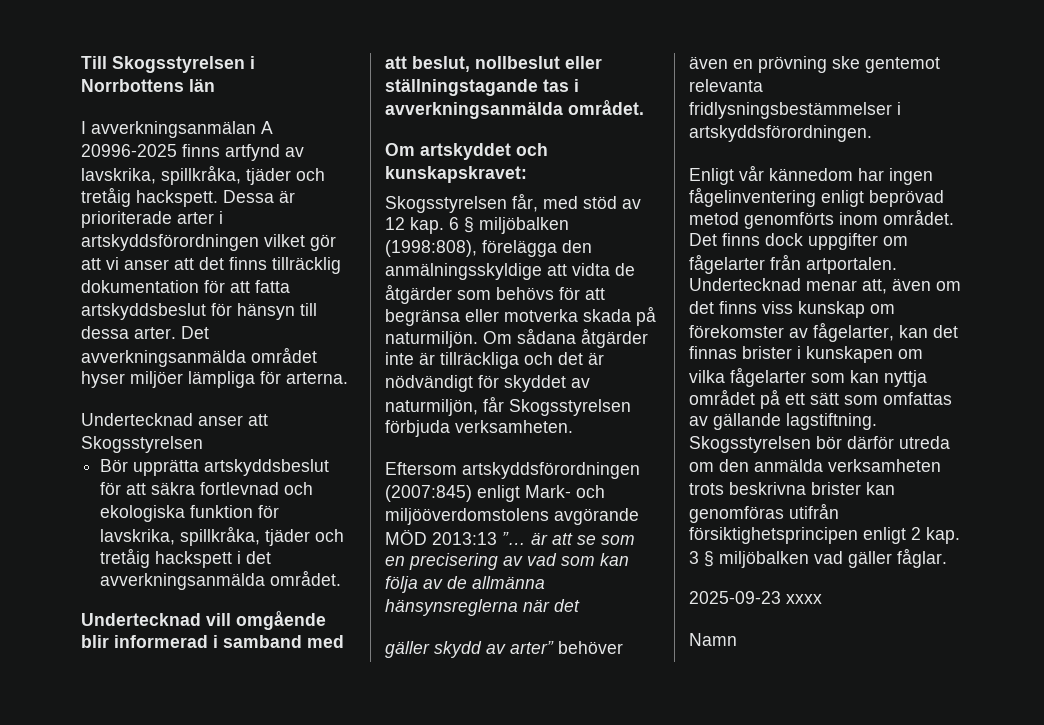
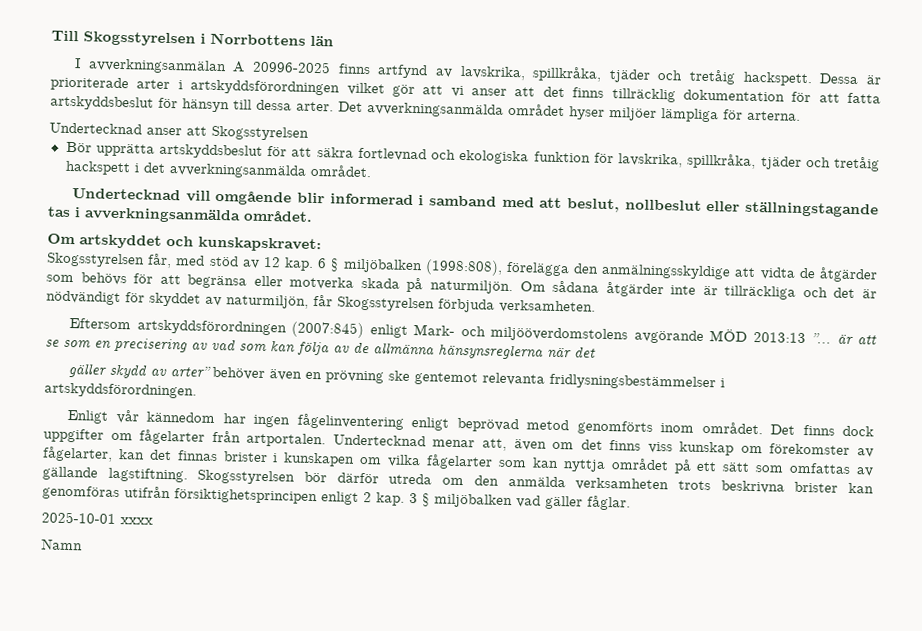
- 2025-09-23 xxxx
+ 2025-10-01 xxxx

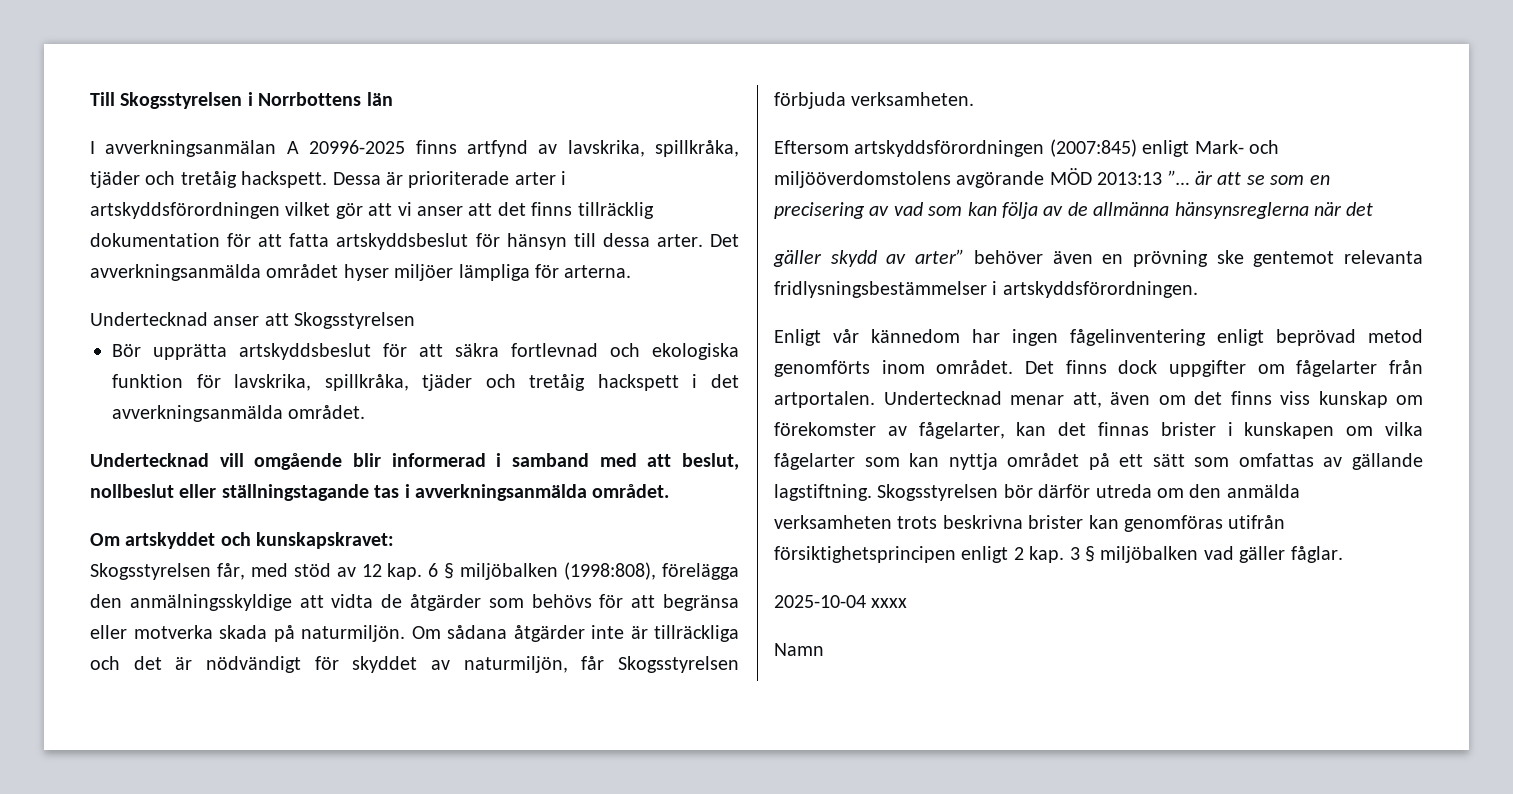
- 2025-10-01 xxxx
+ 2025-10-04 xxxx

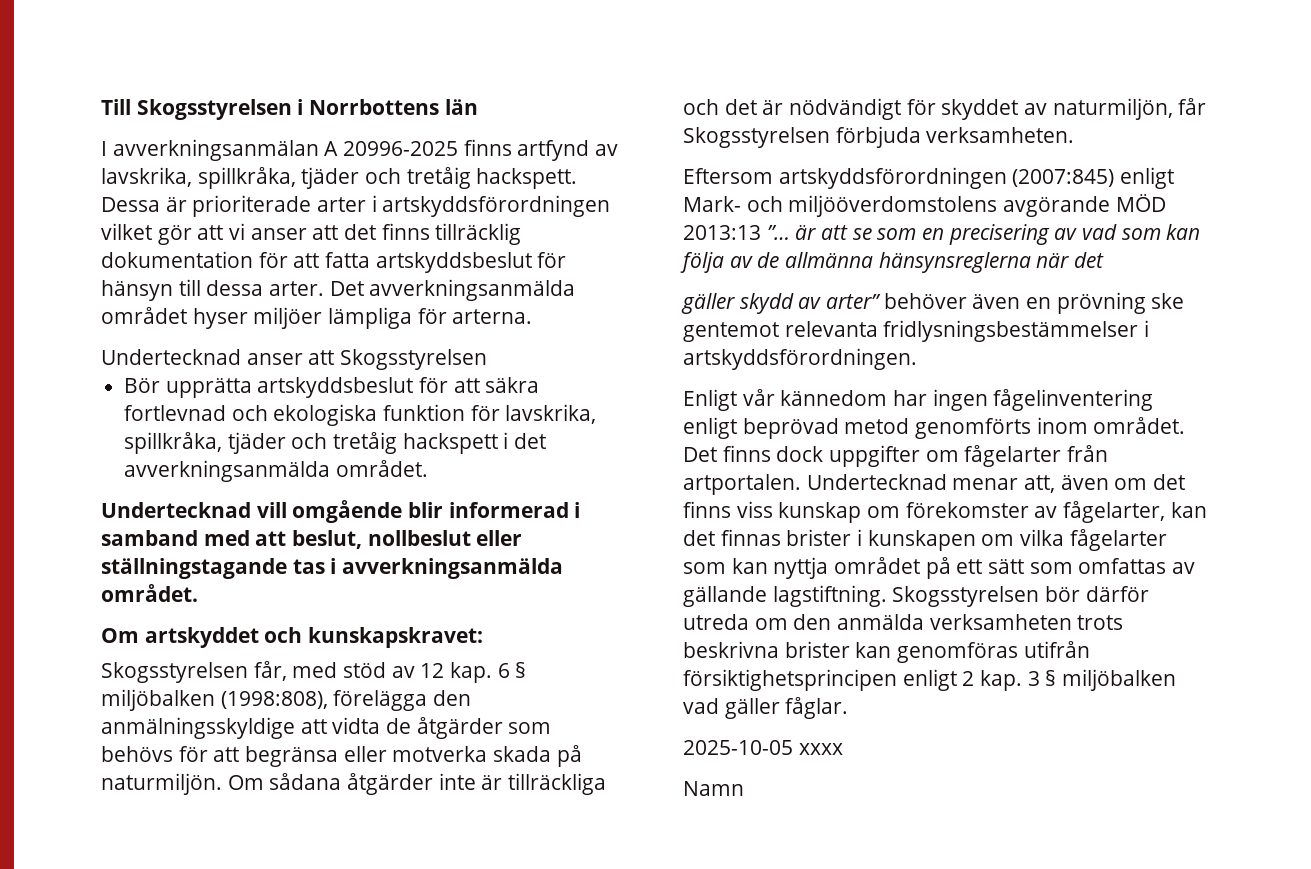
- 2025-10-04 xxxx
+ 2025-10-05 xxxx

